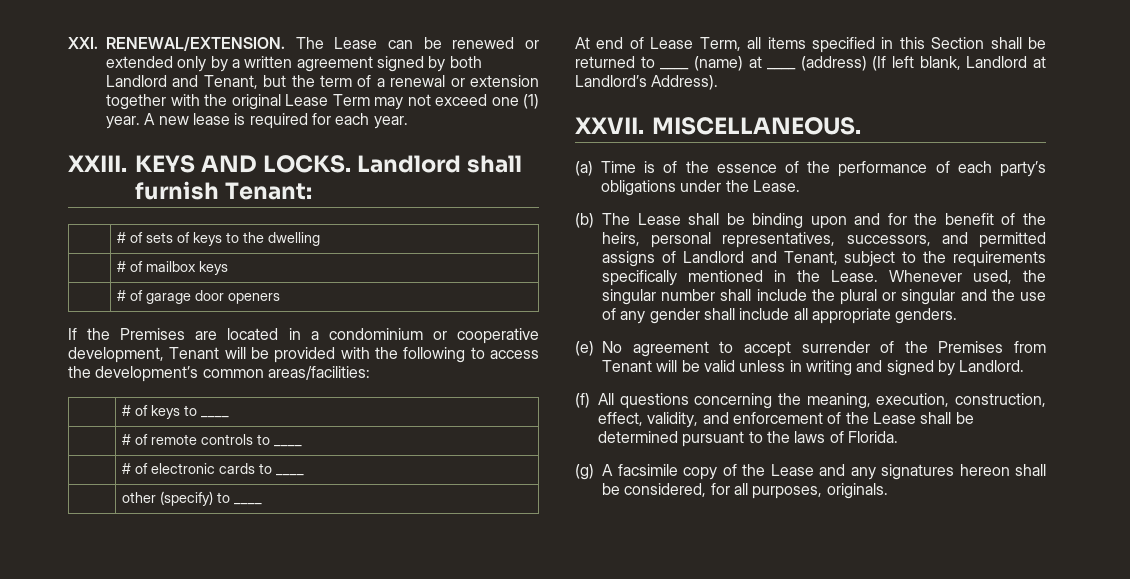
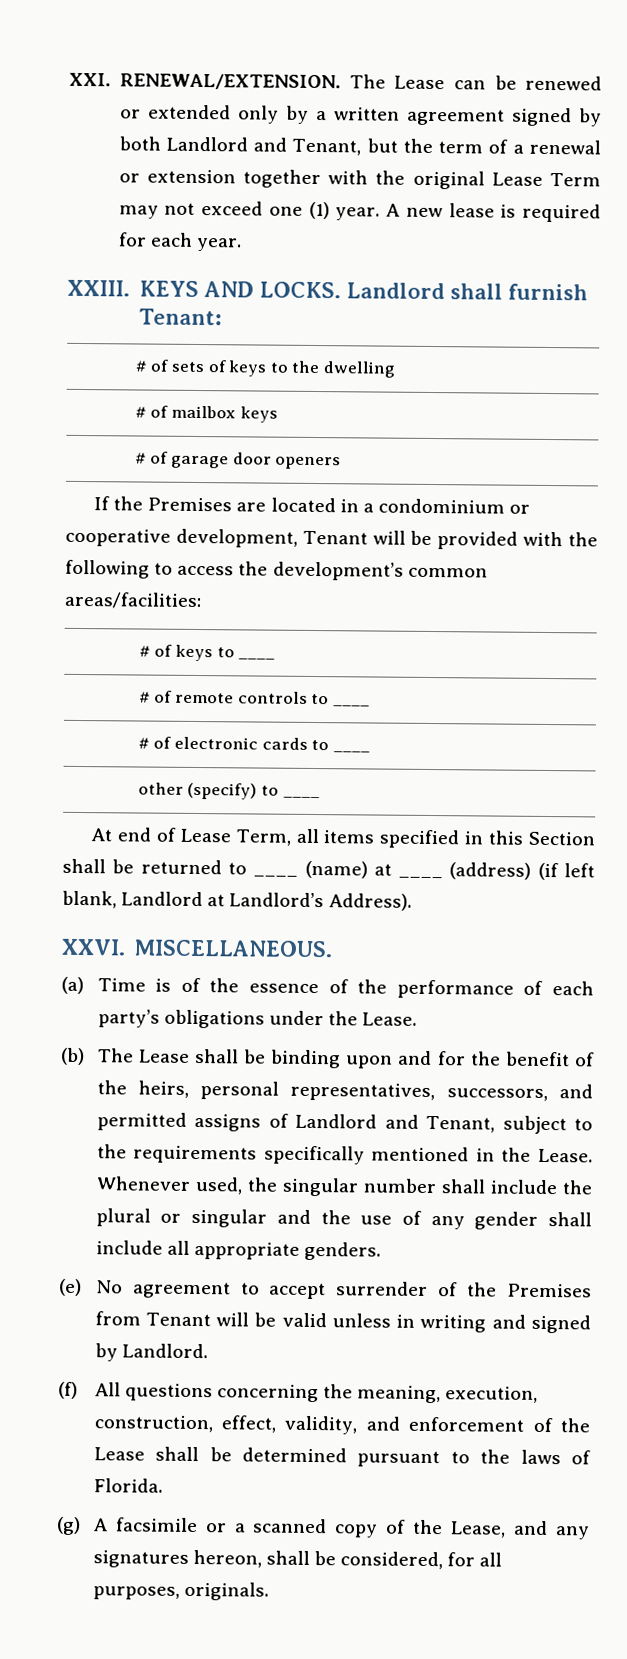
- At end of Lease Term, all items specified in this Section shall be returned to ____ (name) at ____ (address) (If left blank, Landlord at Landlord’s Address).
+ At end of Lease Term, all items specified in this Section shall be returned to ____ (name) at ____ (address) (if left blank, Landlord at Landlord’s Address).
- XXVII.
+ XXVI.
- (g) A facsimile copy of the Lease and any signatures hereon shall be considered, for all purposes, originals.
+ (g) A facsimile or a scanned copy of the Lease, and any signatures hereon, shall be considered, for all purposes, originals.

